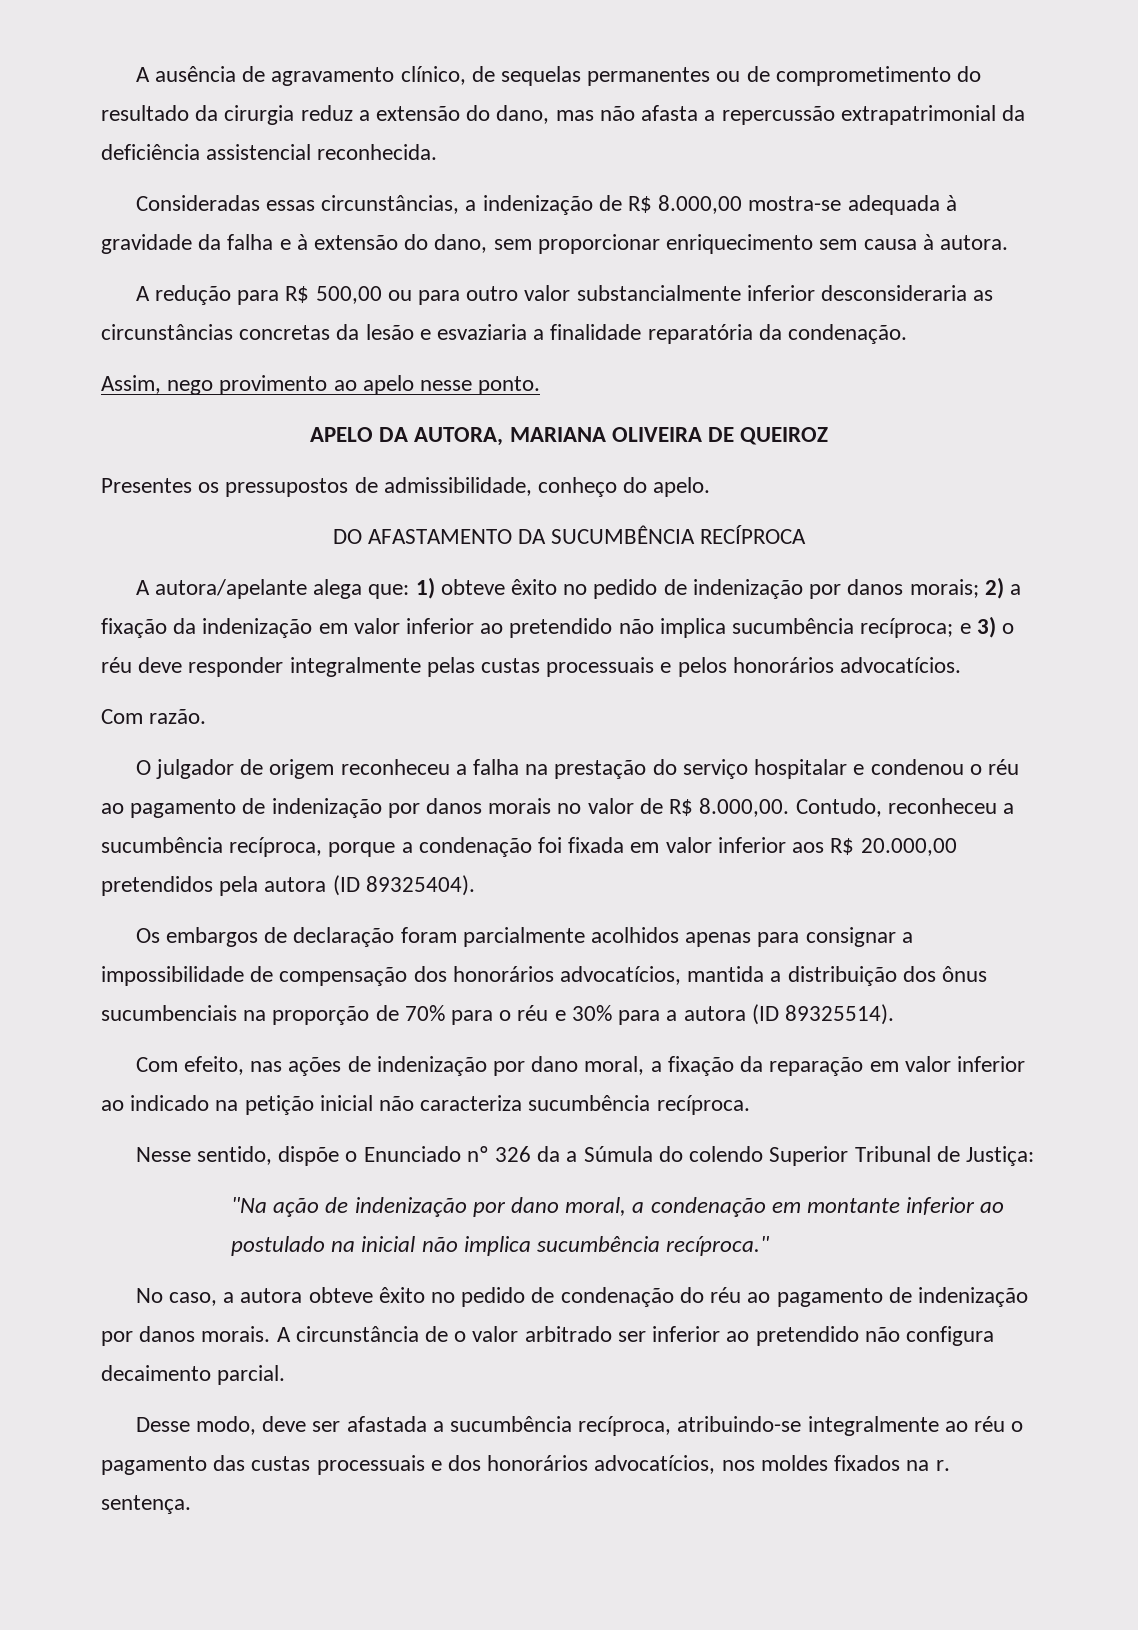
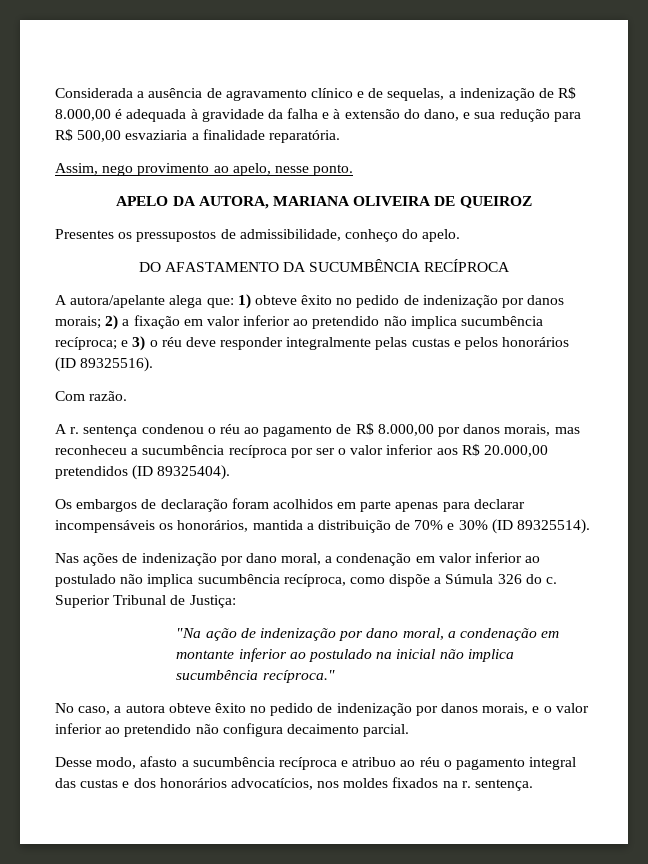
- A ausência de agravamento clínico, de sequelas permanentes ou de comprometimento do resultado da cirurgia reduz a extensão do dano, mas não afasta a repercussão extrapatrimonial da deficiência assistencial reconhecida.
- Consideradas essas circunstâncias, a indenização de R$ 8.000,00 mostra-se adequada à gravidade da falha e à extensão do dano, sem proporcionar enriquecimento sem causa à autora.
- A redução para R$ 500,00 ou para outro valor substancialmente inferior desconsideraria as circunstâncias concretas da lesão e esvaziaria a finalidade reparatória da condenação.
+ Considerada a ausência de agravamento clínico e de sequelas, a indenização de R$ 8.000,00 é adequada à gravidade da falha e à extensão do dano, e sua redução para R$ 500,00 esvaziaria a finalidade reparatória.
- Assim, nego provimento ao apelo nesse ponto.
+ Assim, nego provimento ao apelo, nesse ponto.
- A autora/apelante alega que: 1) obteve êxito no pedido de indenização por danos morais; 2) a fixação da indenização em valor inferior ao pretendido não implica sucumbência recíproca; e 3) o réu deve responder integralmente pelas custas processuais e pelos honorários advocatícios.
+ A autora/apelante alega que: 1) obteve êxito no pedido de indenização por danos morais; 2) a fixação em valor inferior ao pretendido não implica sucumbência recíproca; e 3) o réu deve responder integralmente pelas custas e pelos honorários (ID 89325516).
- O julgador de origem reconheceu a falha na prestação do serviço hospitalar e condenou o réu ao pagamento de indenização por danos morais no valor de R$ 8.000,00. Contudo, reconheceu a sucumbência recíproca, porque a condenação foi fixada em valor inferior aos R$ 20.000,00 pretendidos pela autora (ID 89325404).
+ A r. sentença condenou o réu ao pagamento de R$ 8.000,00 por danos morais, mas reconheceu a sucumbência recíproca por ser o valor inferior aos R$ 20.000,00 pretendidos (ID 89325404).
- Os embargos de declaração foram parcialmente acolhidos apenas para consignar a impossibilidade de compensação dos honorários advocatícios, mantida a distribuição dos ônus sucumbenciais na proporção de 70% para o réu e 30% para a autora (ID 89325514).
+ Os embargos de declaração foram acolhidos em parte apenas para declarar incompensáveis os honorários, mantida a distribuição de 70% e 30% (ID 89325514).
- Com efeito, nas ações de indenização por dano moral, a fixação da reparação em valor inferior ao indicado na petição inicial não caracteriza sucumbência recíproca.
- Nesse sentido, dispõe o Enunciado nº 326 da a Súmula do colendo Superior Tribunal de Justiça:
+ Nas ações de indenização por dano moral, a condenação em valor inferior ao postulado não implica sucumbência recíproca, como dispõe a Súmula 326 do c. Superior Tribunal de Justiça:
- No caso, a autora obteve êxito no pedido de condenação do réu ao pagamento de indenização por danos morais. A circunstância de o valor arbitrado ser inferior ao pretendido não configura decaimento parcial.
+ No caso, a autora obteve êxito no pedido de indenização por danos morais, e o valor inferior ao pretendido não configura decaimento parcial.
- Desse modo, deve ser afastada a sucumbência recíproca, atribuindo-se integralmente ao réu o pagamento das custas processuais e dos honorários advocatícios, nos moldes fixados na r. sentença.
+ Desse modo, afasto a sucumbência recíproca e atribuo ao réu o pagamento integral das custas e dos honorários advocatícios, nos moldes fixados na r. sentença.

